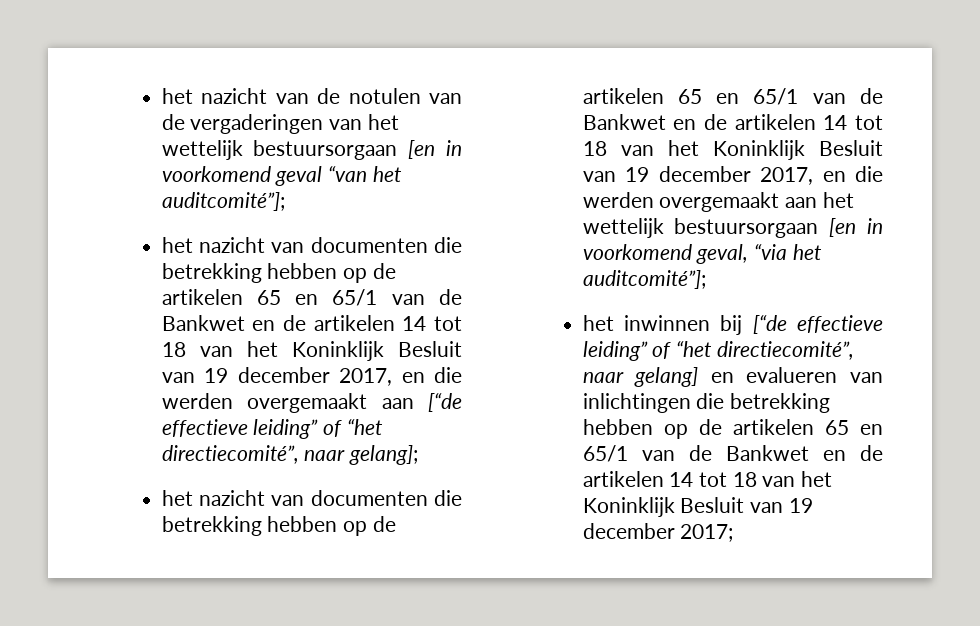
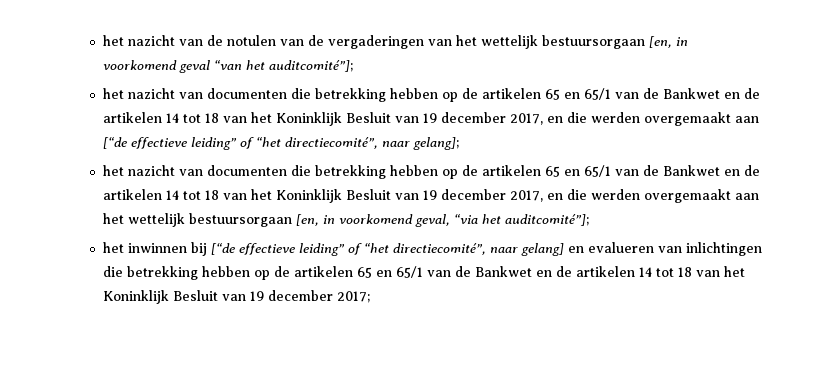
- het nazicht van de notulen van de vergaderingen van het wettelijk bestuursorgaan [en in voorkomend geval “van het auditcomité”];
+ het nazicht van de notulen van de vergaderingen van het wettelijk bestuursorgaan [en, in voorkomend geval “van het auditcomité”];
- het nazicht van documenten die betrekking hebben op de artikelen 65 en 65/1 van de Bankwet en de artikelen 14 tot 18 van het Koninklijk Besluit van 19 december 2017, en die werden overgemaakt aan het wettelijk bestuursorgaan [en in voorkomend geval, “via het auditcomité”];
+ het nazicht van documenten die betrekking hebben op de artikelen 65 en 65/1 van de Bankwet en de artikelen 14 tot 18 van het Koninklijk Besluit van 19 december 2017, en die werden overgemaakt aan het wettelijk bestuursorgaan [en, in voorkomend geval, “via het auditcomité”];

